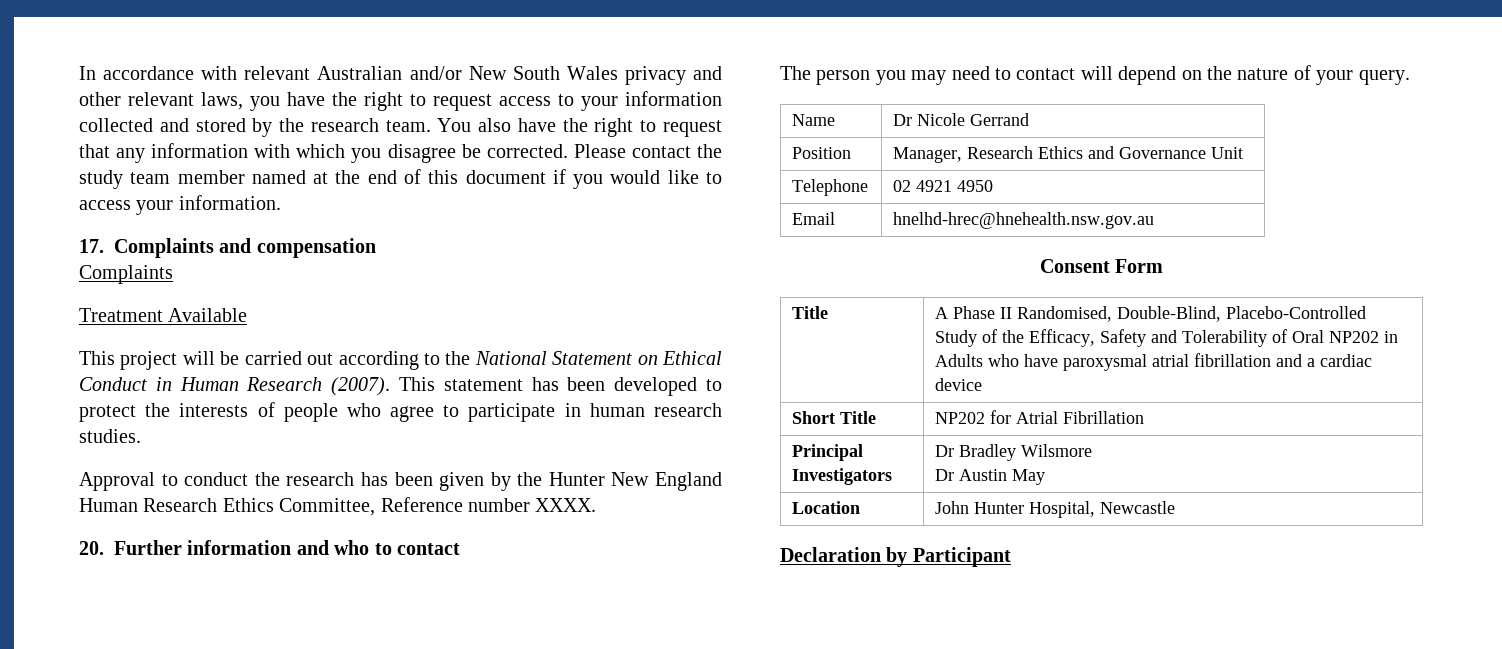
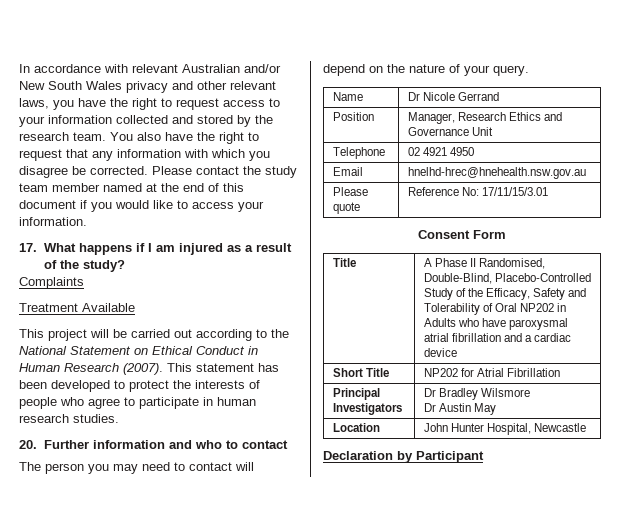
- 17. Complaints and compensation
+ 17. What happens if I am injured as a result of the study?
- Approval to conduct the research has been given by the Hunter New England Human Research Ethics Committee, Reference number XXXX.
+ Please quote | Reference No: 17/11/15/3.01

